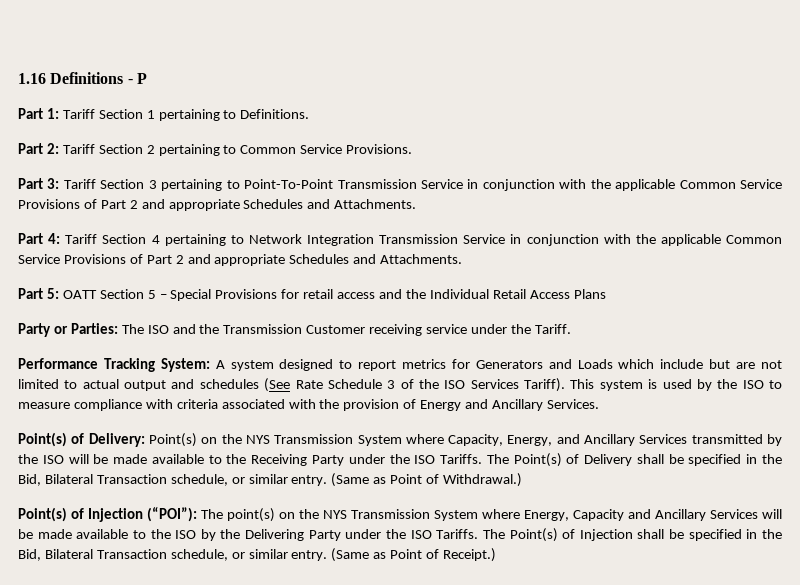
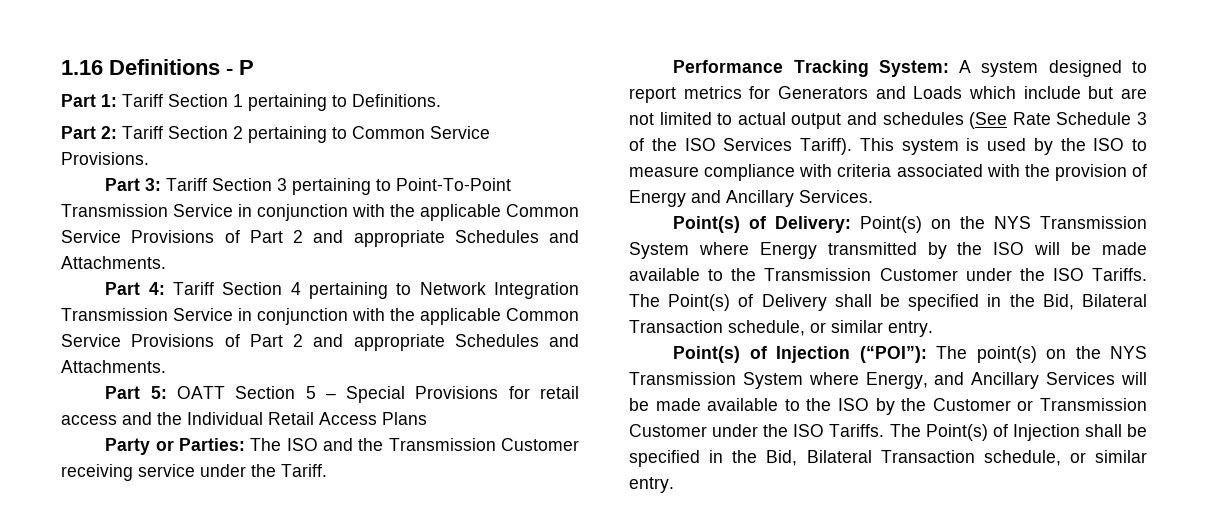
- Point(s) of Delivery: Point(s) on the NYS Transmission System where Capacity, Energy, and Ancillary Services transmitted by the ISO will be made available to the Receiving Party under the ISO Tariffs.
+ Point(s) of Delivery: Point(s) on the NYS Transmission System where Energy transmitted by the ISO will be made available to the Transmission Customer under the ISO Tariffs.
- (Same as Point of Withdrawal.)
- Point(s) of Injection (“POI”): The point(s) on the NYS Transmission System where Energy, Capacity and Ancillary Services will be made available to the ISO by the Delivering Party under the ISO Tariffs.
+ Point(s) of Injection (“POI”): The point(s) on the NYS Transmission System where Energy, and Ancillary Services will be made available to the ISO by the Customer or Transmission Customer under the ISO Tariffs.
- (Same as Point of Receipt.)

